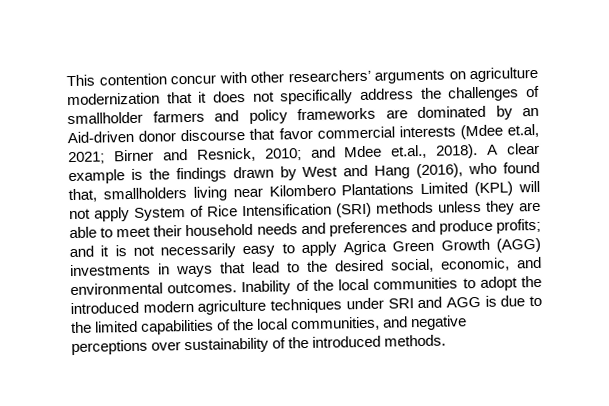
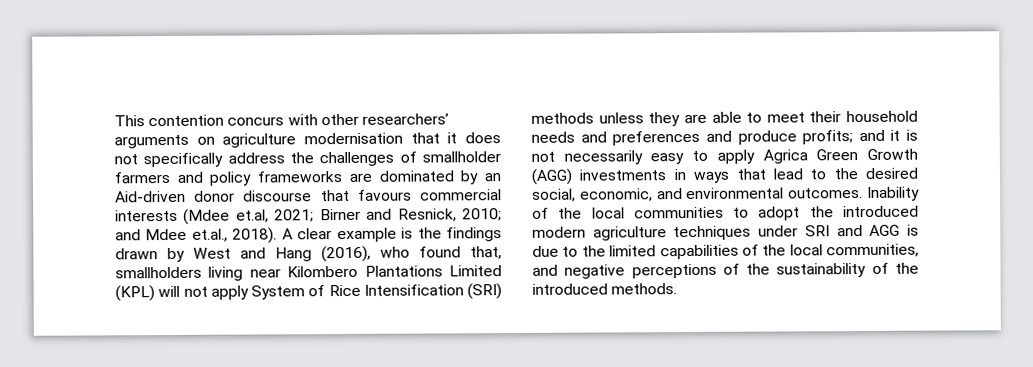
- This contention concur with other researchers’ arguments on agriculture modernization that it does not specifically address the challenges of smallholder farmers and policy frameworks are dominated by an Aid-driven donor discourse that favor commercial interests (Mdee et.al, 2021; Birner and Resnick, 2010; and Mdee et.al., 2018).
+ This contention concurs with other researchers’ arguments on agriculture modernisation that it does not specifically address the challenges of smallholder farmers and policy frameworks are dominated by an Aid-driven donor discourse that favours commercial interests (Mdee et.al, 2021; Birner and Resnick, 2010; and Mdee et.al., 2018).
- Inability of the local communities to adopt the introduced modern agriculture techniques under SRI and AGG is due to the limited capabilities of the local communities, and negative perceptions over sustainability of the introduced methods.
+ Inability of the local communities to adopt the introduced modern agriculture techniques under SRI and AGG is due to the limited capabilities of the local communities, and negative perceptions of the sustainability of the introduced methods.

